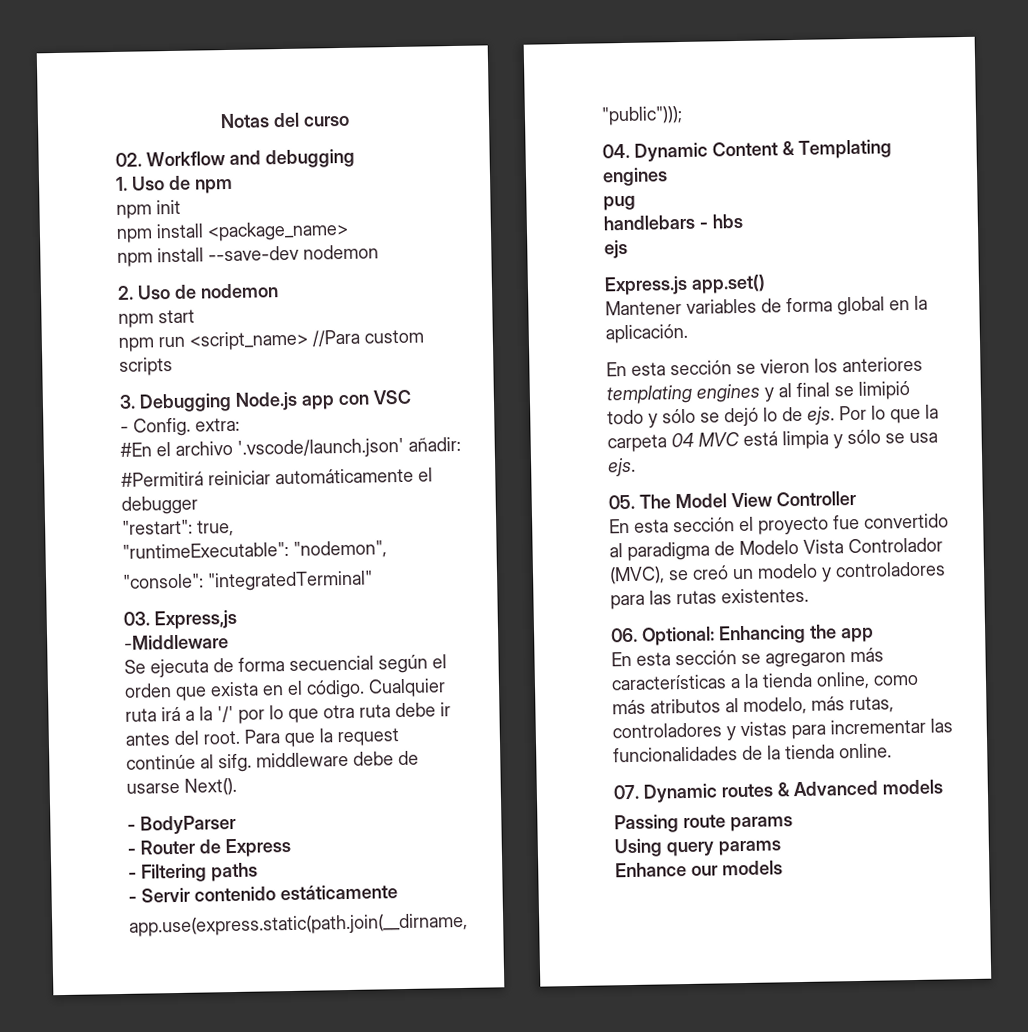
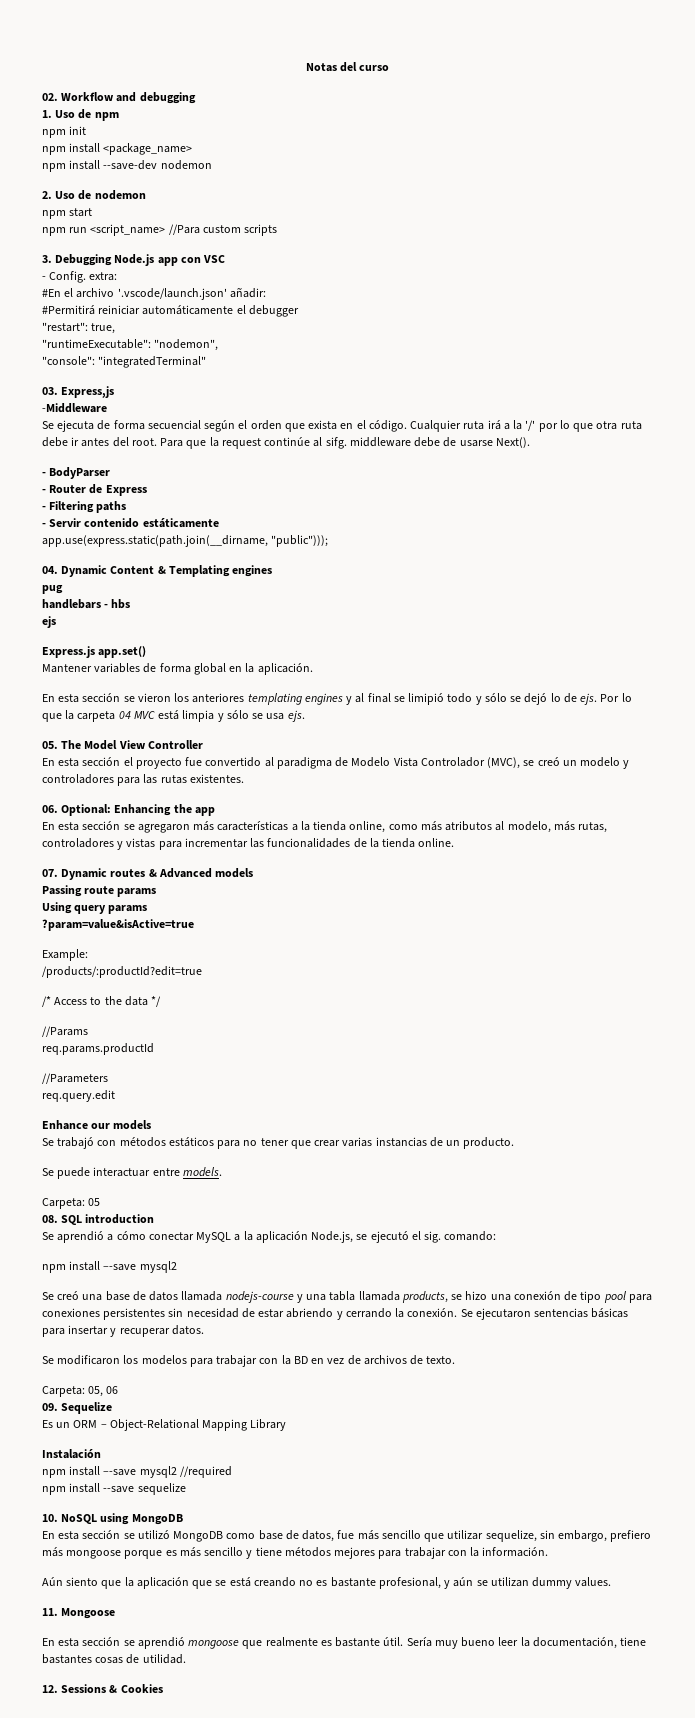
+ ?param=value&isActive=true
+ Example:
+ /products/:productId?edit=true
+ /* Access to the data */
+ //Params
+ req.params.productId
+ //Parameters
+ req.query.edit
  Enhance our models
+ Se trabajó con métodos estáticos para no tener que crear varias instancias de un producto.
+ Se puede interactuar entre models.
+ Carpeta: 05
+ 08. SQL introduction
+ Se aprendió a cómo conectar MySQL a la aplicación Node.js, se ejecutó el sig. comando:
+ npm install –-save mysql2
+ Se creó una base de datos llamada nodejs-course y una tabla llamada products, se hizo una conexión de tipo pool para conexiones persistentes sin necesidad de estar abriendo y cerrando la conexión. Se ejecutaron sentencias básicas para insertar y recuperar datos.
+ Se modificaron los modelos para trabajar con la BD en vez de archivos de texto.
+ Carpeta: 05, 06
+ 09. Sequelize
+ Es un ORM – Object-Relational Mapping Library
+ Instalación
+ npm install –-save mysql2 //required
+ npm install --save sequelize
+ 10. NoSQL using MongoDB
+ En esta sección se utilizó MongoDB como base de datos, fue más sencillo que utilizar sequelize, sin embargo, prefiero más mongoose porque es más sencillo y tiene métodos mejores para trabajar con la información.
+ Aún siento que la aplicación que se está creando no es bastante profesional, y aún se utilizan dummy values.
+ 11. Mongoose
+ En esta sección se aprendió mongoose que realmente es bastante útil. Sería muy bueno leer la documentación, tiene bastantes cosas de utilidad.
+ 12. Sessions & Cookies

